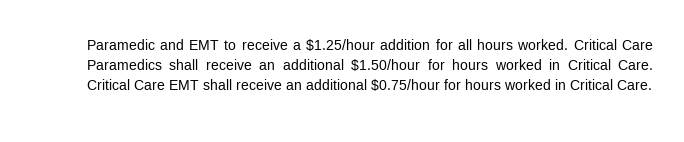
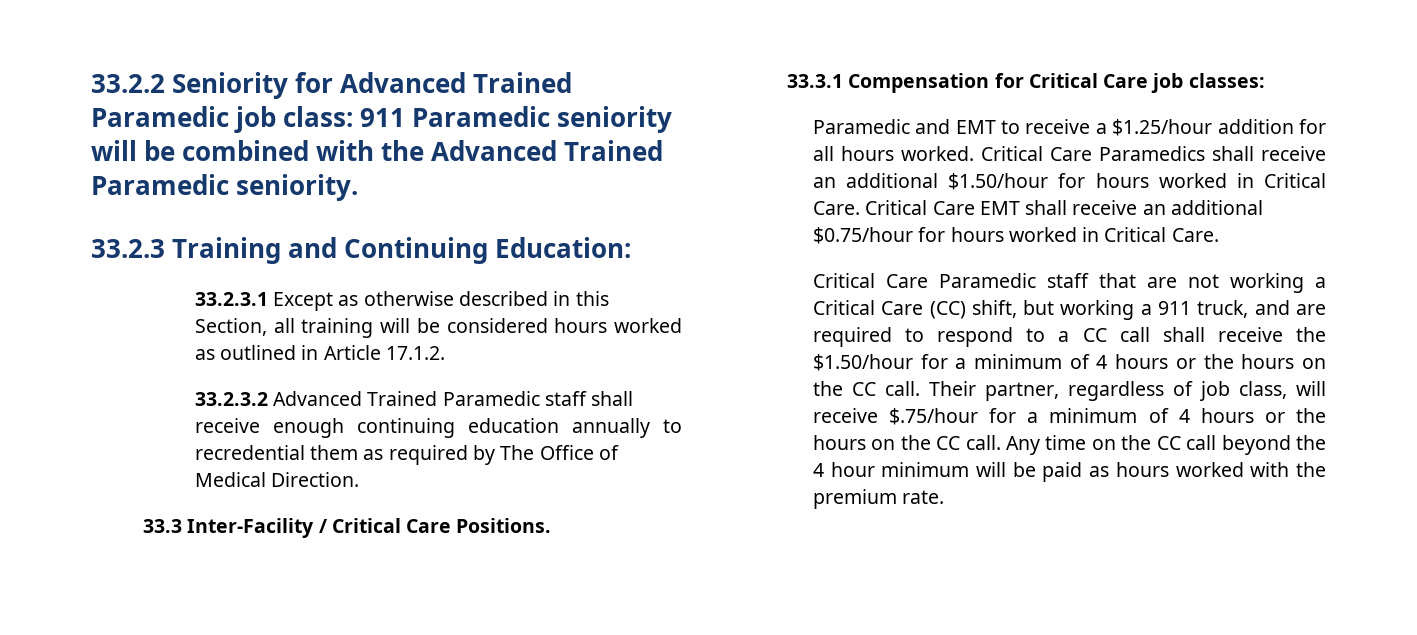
+ 33.2.2 Seniority for Advanced Trained Paramedic job class: 911 Paramedic seniority will be combined with the Advanced Trained Paramedic seniority.
+ 33.2.3 Training and Continuing Education:
+ 33.2.3.1 Except as otherwise described in this Section, all training will be considered hours worked as outlined in Article 17.1.2.
+ 33.2.3.2 Advanced Trained Paramedic staff shall receive enough continuing education annually to recredential them as required by The Office of Medical Direction.
+ 33.3 Inter-Facility / Critical Care Positions.
+ 33.3.1 Compensation for Critical Care job classes:
+ Critical Care Paramedic staff that are not working a Critical Care (CC) shift, but working a 911 truck, and are required to respond to a CC call shall receive the $1.50/hour for a minimum of 4 hours or the hours on the CC call. Their partner, regardless of job class, will receive $.75/hour for a minimum of 4 hours or the hours on the CC call. Any time on the CC call beyond the 4 hour minimum will be paid as hours worked with the premium rate.

